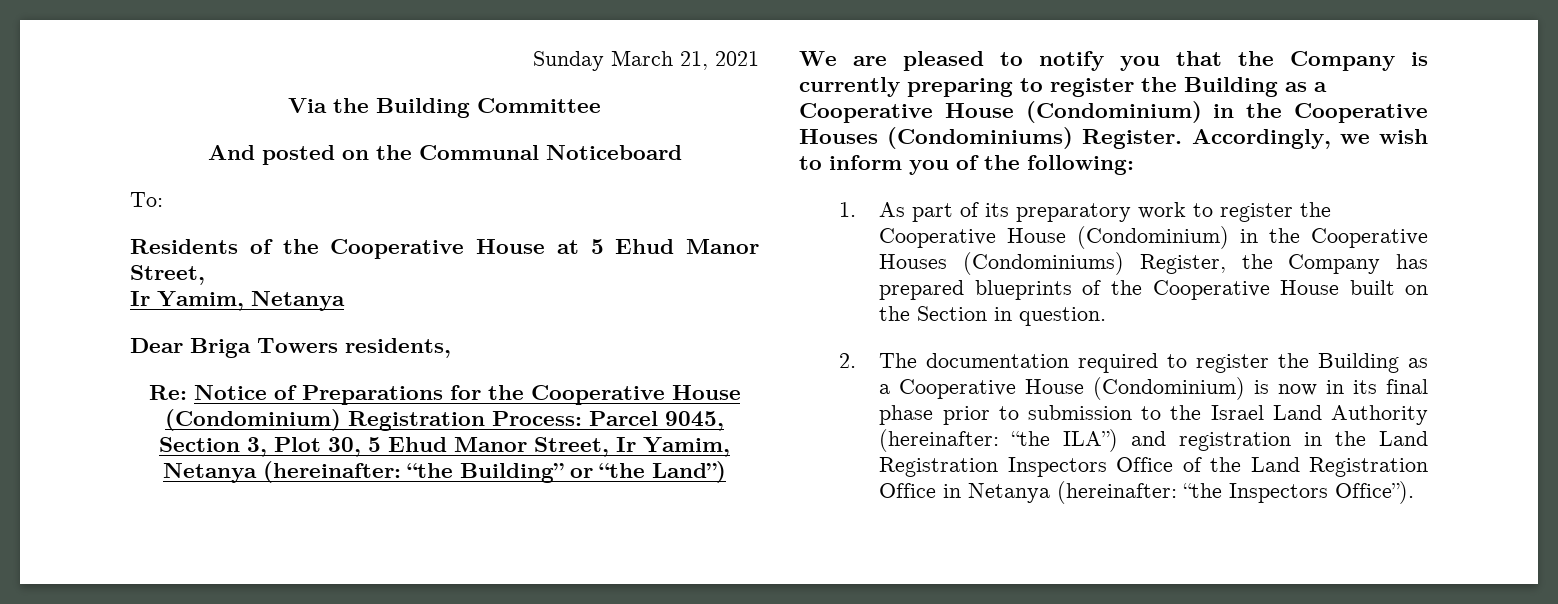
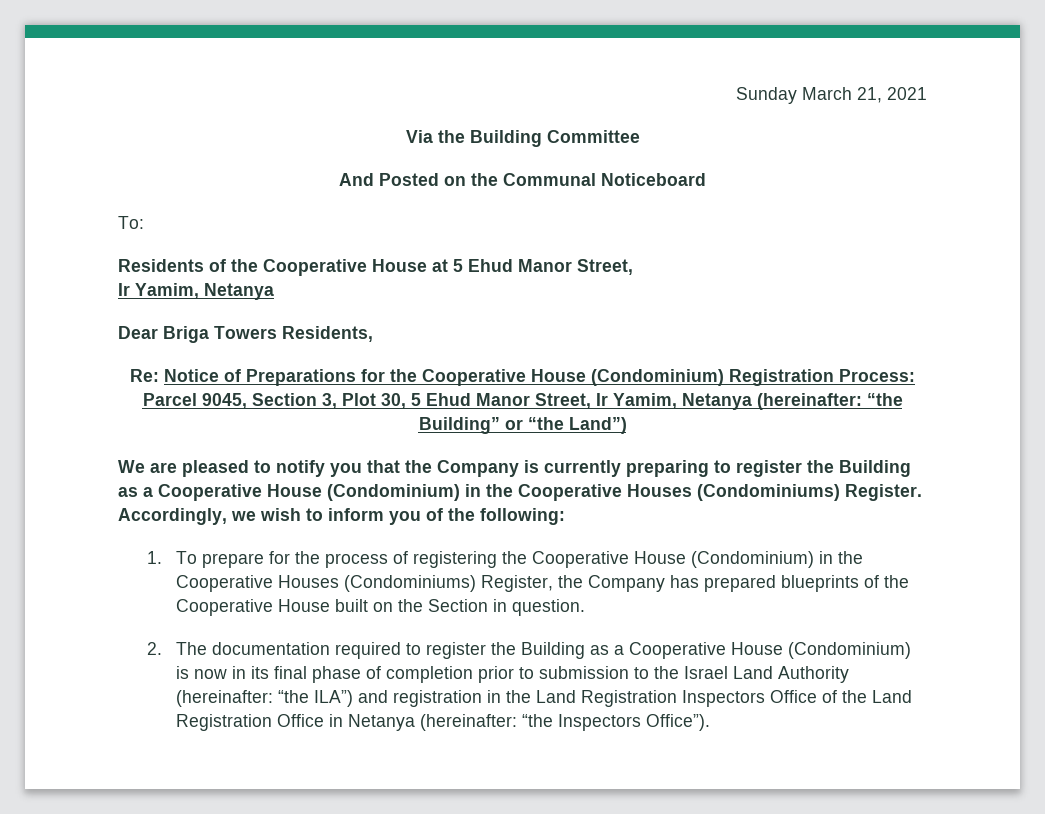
- And posted on the Communal Noticeboard
+ And Posted on the Communal Noticeboard
- Dear Briga Towers residents,
+ Dear Briga Towers Residents,
- 1. As part of its preparatory work to register the Cooperative House (Condominium) in the Cooperative Houses (Condominiums) Register, the Company has prepared blueprints of the Cooperative House built on the Section in question.
+ 1. To prepare for the process of registering the Cooperative House (Condominium) in the Cooperative Houses (Condominiums) Register, the Company has prepared blueprints of the Cooperative House built on the Section in question.
- 2. The documentation required to register the Building as a Cooperative House (Condominium) is now in its final phase prior to submission to the Israel Land Authority (hereinafter: “the ILA”) and registration in the Land Registration Inspectors Office of the Land Registration Office in Netanya (hereinafter: “the Inspectors Office”).
+ 2. The documentation required to register the Building as a Cooperative House (Condominium) is now in its final phase of completion prior to submission to the Israel Land Authority (hereinafter: “the ILA”) and registration in the Land Registration Inspectors Office of the Land Registration Office in Netanya (hereinafter: “the Inspectors Office”).

